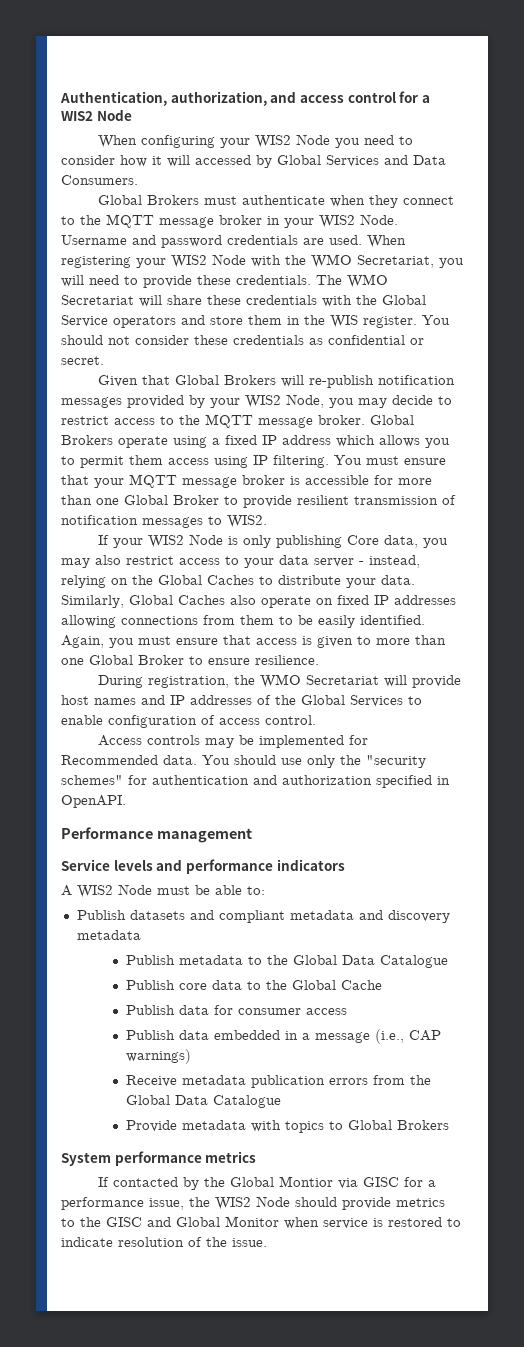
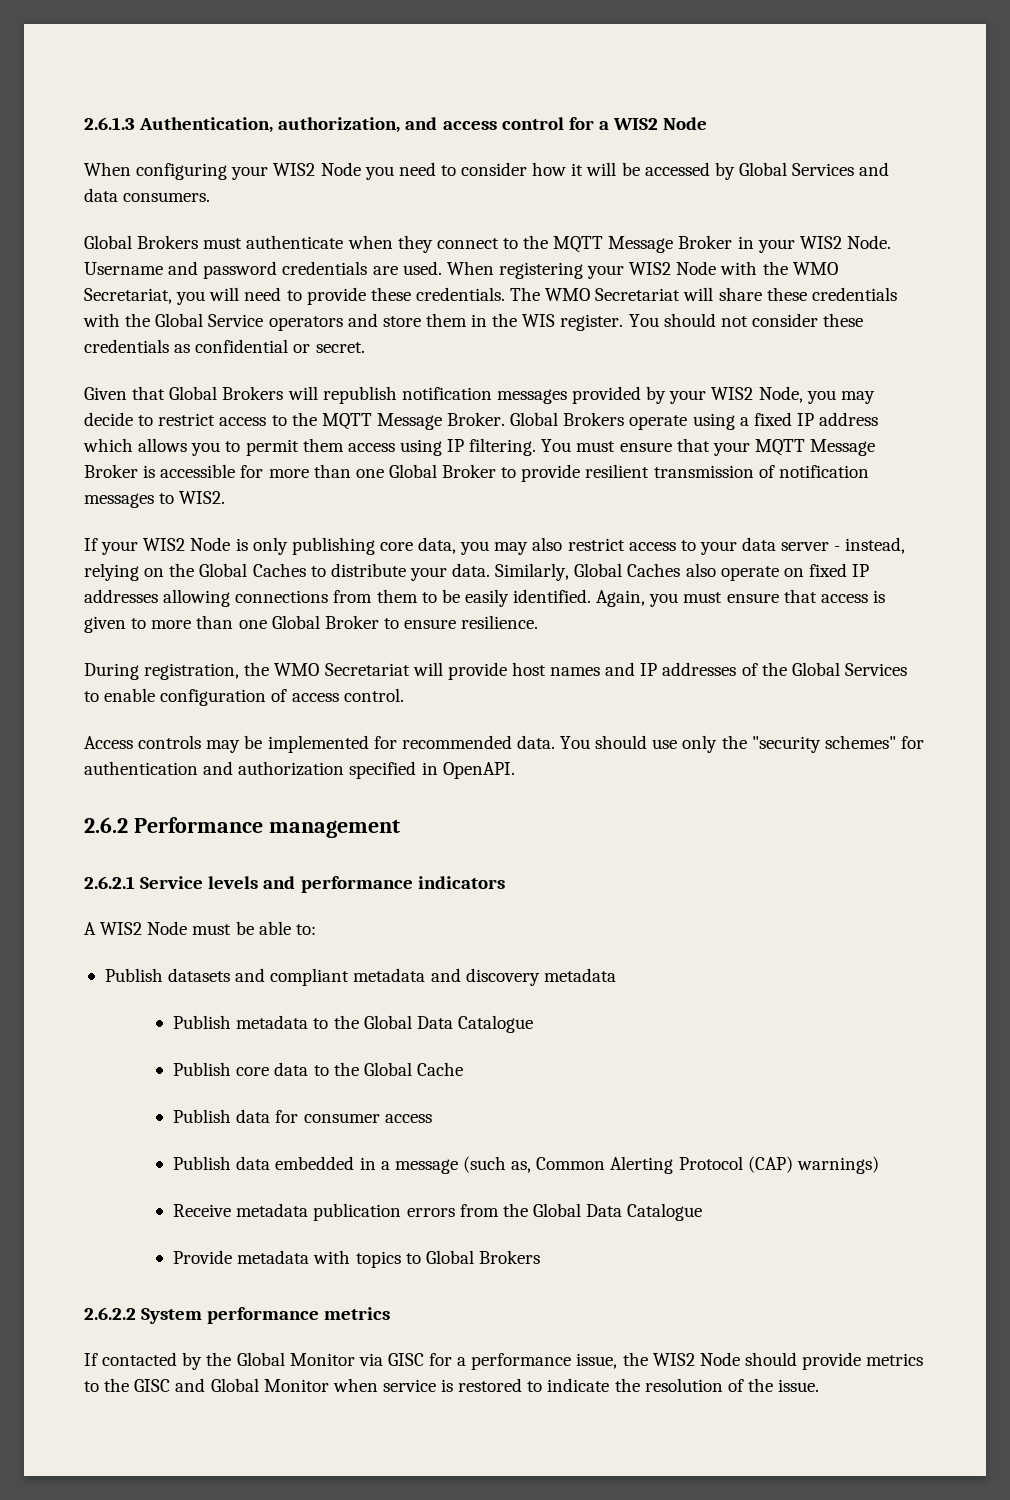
- Authentication, authorization, and access control for a WIS2 Node
+ 2.6.1.3 Authentication, authorization, and access control for a WIS2 Node
- When configuring your WIS2 Node you need to consider how it will accessed by Global Services and Data Consumers.
+ When configuring your WIS2 Node you need to consider how it will be accessed by Global Services and data consumers.
- Global Brokers must authenticate when they connect to the MQTT message broker in your WIS2 Node.
+ Global Brokers must authenticate when they connect to the MQTT Message Broker in your WIS2 Node.
- Given that Global Brokers will re-publish notification messages provided by your WIS2 Node, you may decide to restrict access to the MQTT message broker.
+ Given that Global Brokers will republish notification messages provided by your WIS2 Node, you may decide to restrict access to the MQTT Message Broker.
- You must ensure that your MQTT message broker is accessible for more than one Global Broker to provide resilient transmission of notification messages to WIS2.
+ You must ensure that your MQTT Message Broker is accessible for more than one Global Broker to provide resilient transmission of notification messages to WIS2.
- If your WIS2 Node is only publishing Core data, you may also restrict access to your data server - instead, relying on the Global Caches to distribute your data.
+ If your WIS2 Node is only publishing core data, you may also restrict access to your data server - instead, relying on the Global Caches to distribute your data.
- Access controls may be implemented for Recommended data.
+ Access controls may be implemented for recommended data.
- Performance management
+ 2.6.2 Performance management
- Service levels and performance indicators
+ 2.6.2.1 Service levels and performance indicators
- Publish data embedded in a message (i.e., CAP warnings)
+ Publish data embedded in a message (such as, Common Alerting Protocol (CAP) warnings)
- System performance metrics
+ 2.6.2.2 System performance metrics
- If contacted by the Global Montior via GISC for a performance issue, the WIS2 Node should provide metrics to the GISC and Global Monitor when service is restored to indicate resolution of the issue.
+ If contacted by the Global Monitor via GISC for a performance issue, the WIS2 Node should provide metrics to the GISC and Global Monitor when service is restored to indicate the resolution of the issue.

